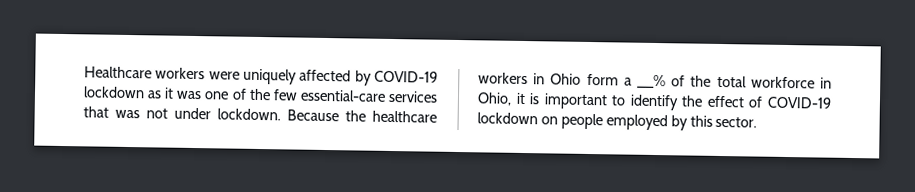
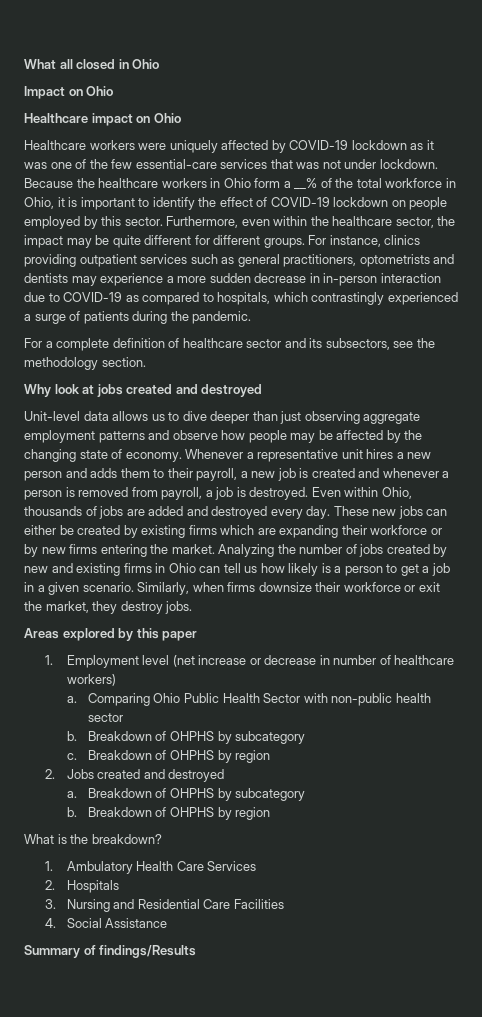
+ What all closed in Ohio
+ Impact on Ohio
+ Healthcare impact on Ohio
+ Furthermore, even within the healthcare sector, the impact may be quite different for different groups. For instance, clinics providing outpatient services such as general practitioners, optometrists and dentists may experience a more sudden decrease in in-person interaction due to COVID-19 as compared to hospitals, which contrastingly experienced a surge of patients during the pandemic.
+ For a complete definition of healthcare sector and its subsectors, see the methodology section.
+ Why look at jobs created and destroyed
+ Unit-level data allows us to dive deeper than just observing aggregate employment patterns and observe how people may be affected by the changing state of economy. Whenever a representative unit hires a new person and adds them to their payroll, a new job is created and whenever a person is removed from payroll, a job is destroyed. Even within Ohio, thousands of jobs are added and destroyed every day. These new jobs can either be created by existing firms which are expanding their workforce or by new firms entering the market. Analyzing the number of jobs created by new and existing firms in Ohio can tell us how likely is a person to get a job in a given scenario. Similarly, when firms downsize their workforce or exit the market, they destroy jobs.
+ Areas explored by this paper
+ 1. Employment level (net increase or decrease in number of healthcare workers)
+ a. Comparing Ohio Public Health Sector with non-public health sector
+ b. Breakdown of OHPHS by subcategory
+ c. Breakdown of OHPHS by region
+ 2. Jobs created and destroyed
+ a. Breakdown of OHPHS by subcategory
+ b. Breakdown of OHPHS by region
+ What is the breakdown?
+ 1. Ambulatory Health Care Services
+ 2. Hospitals
+ 3. Nursing and Residential Care Facilities
+ 4. Social Assistance
+ Summary of findings/Results

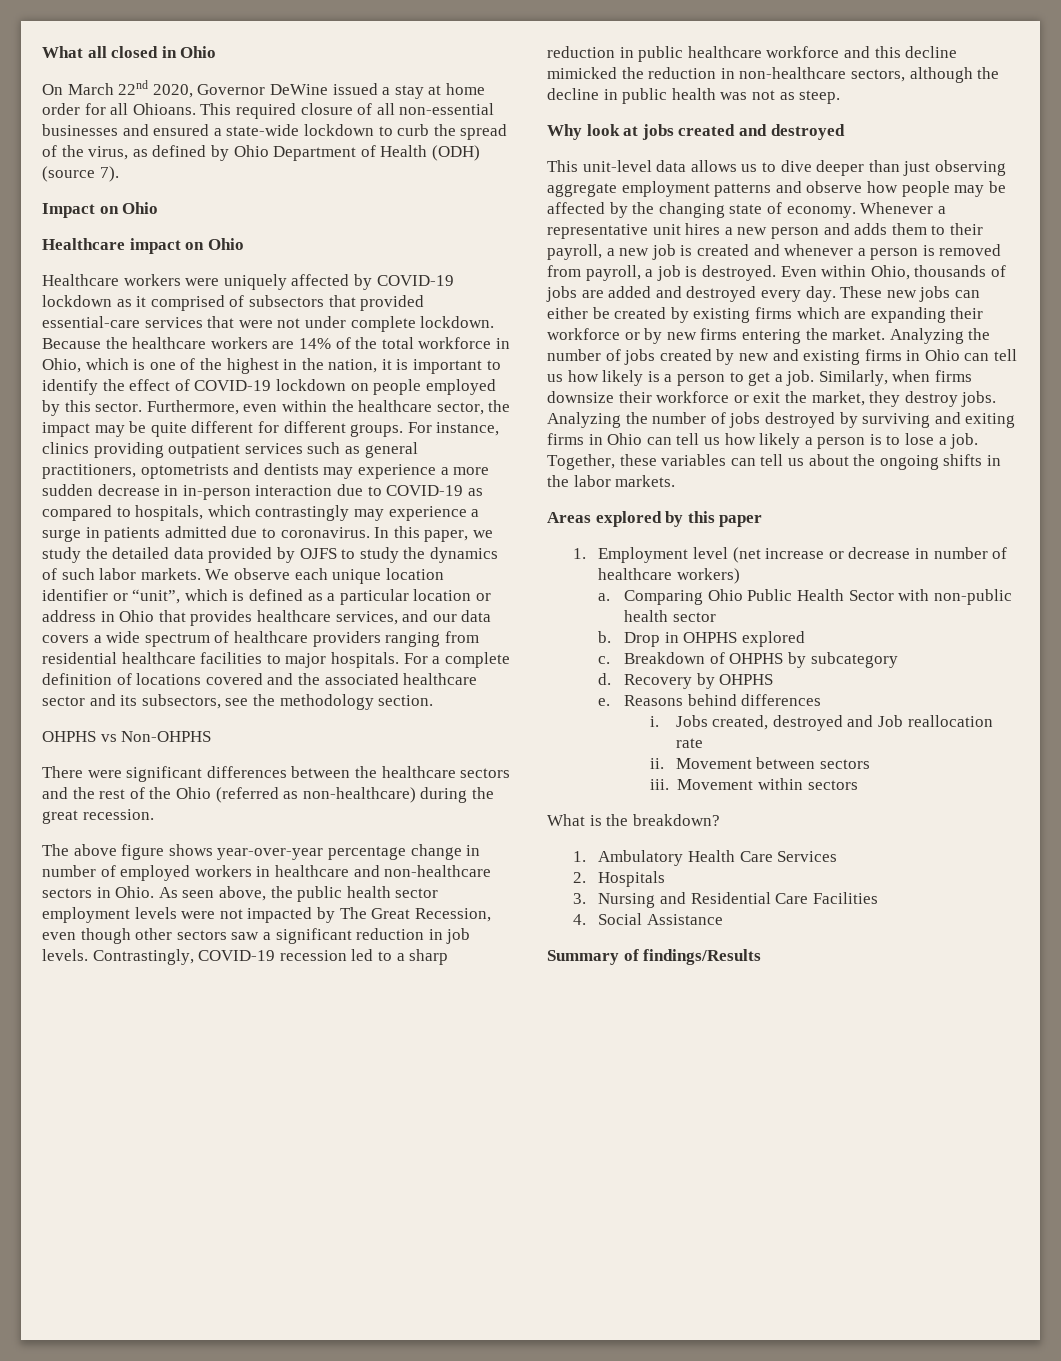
+ On March 22nd 2020, Governor DeWine issued a stay at home order for all Ohioans. This required closure of all non-essential businesses and ensured a state-wide lockdown to curb the spread of the virus, as defined by Ohio Department of Health (ODH) (source 7).
- Healthcare workers were uniquely affected by COVID-19 lockdown as it was one of the few essential-care services that was not under lockdown.
+ Healthcare workers were uniquely affected by COVID-19 lockdown as it comprised of subsectors that provided essential-care services that were not under complete lockdown.
- Because the healthcare workers in Ohio form a __% of the total workforce in Ohio, it is important to identify the effect of COVID-19 lockdown on people employed by this sector.
+ Because the healthcare workers are 14% of the total workforce in Ohio, which is one of the highest in the nation, it is important to identify the effect of COVID-19 lockdown on people employed by this sector.
- For instance, clinics providing outpatient services such as general practitioners, optometrists and dentists may experience a more sudden decrease in in-person interaction due to COVID-19 as compared to hospitals, which contrastingly experienced a surge of patients during the pandemic.
- For a complete definition of healthcare sector and its subsectors, see the methodology section.
+ For instance, clinics providing outpatient services such as general practitioners, optometrists and dentists may experience a more sudden decrease in in-person interaction due to COVID-19 as compared to hospitals, which contrastingly may experience a surge in patients admitted due to coronavirus. In this paper, we study the detailed data provided by OJFS to study the dynamics of such labor markets. We observe each unique location identifier or “unit”, which is defined as a particular location or address in Ohio that provides healthcare services, and our data covers a wide spectrum of healthcare providers ranging from residential healthcare facilities to major hospitals. For a complete definition of locations covered and the associated healthcare sector and its subsectors, see the methodology section.
+ OHPHS vs Non-OHPHS
+ There were significant differences between the healthcare sectors and the rest of the Ohio (referred as non-healthcare) during the great recession.
+ The above figure shows year-over-year percentage change in number of employed workers in healthcare and non-healthcare sectors in Ohio. As seen above, the public health sector employment levels were not impacted by The Great Recession, even though other sectors saw a significant reduction in job levels. Contrastingly, COVID-19 recession led to a sharp reduction in public healthcare workforce and this decline mimicked the reduction in non-healthcare sectors, although the decline in public health was not as steep.
- Unit-level data allows us to dive deeper than just observing aggregate employment patterns and observe how people may be affected by the changing state of economy.
+ This unit-level data allows us to dive deeper than just observing aggregate employment patterns and observe how people may be affected by the changing state of economy.
- Analyzing the number of jobs created by new and existing firms in Ohio can tell us how likely is a person to get a job in a given scenario.
+ Analyzing the number of jobs created by new and existing firms in Ohio can tell us how likely is a person to get a job.
+ Analyzing the number of jobs destroyed by surviving and exiting firms in Ohio can tell us how likely a person is to lose a job. Together, these variables can tell us about the ongoing shifts in the labor markets.
- b. Breakdown of OHPHS by subcategory
- c. Breakdown of OHPHS by region
- 2. Jobs created and destroyed
- a. Breakdown of OHPHS by subcategory
- b. Breakdown of OHPHS by region
+ b. Drop in OHPHS explored
+ c. Breakdown of OHPHS by subcategory
+ d. Recovery by OHPHS
+ e. Reasons behind differences
+ i. Jobs created, destroyed and Job reallocation rate
+ ii. Movement between sectors
+ iii. Movement within sectors

